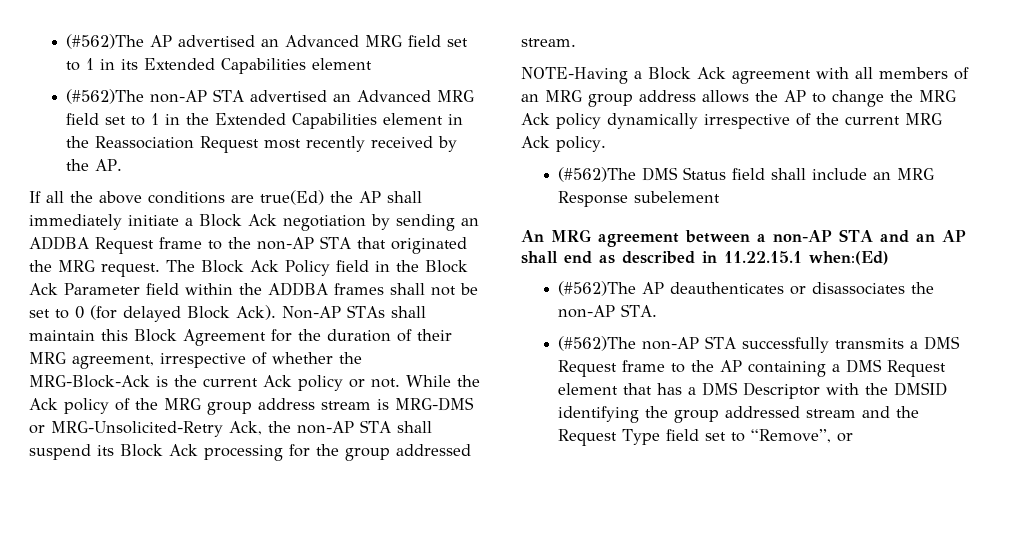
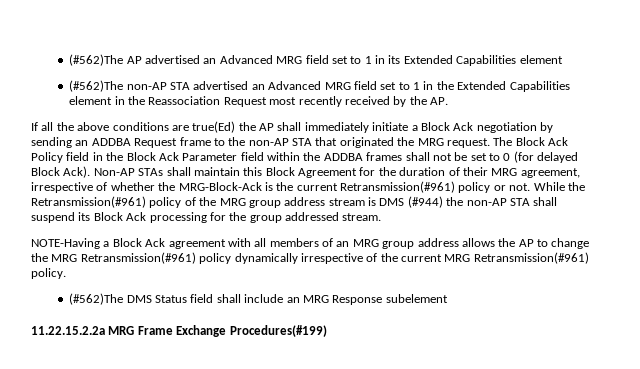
- Non-AP STAs shall maintain this Block Agreement for the duration of their MRG agreement, irrespective of whether the MRG-Block-Ack is the current Ack policy or not.
+ Non-AP STAs shall maintain this Block Agreement for the duration of their MRG agreement, irrespective of whether the MRG-Block-Ack is the current Retransmission(#961) policy or not.
- While the Ack policy of the MRG group address stream is MRG-DMS or MRG-Unsolicited-Retry Ack, the non-AP STA shall suspend its Block Ack processing for the group addressed stream.
+ While the Retransmission(#961) policy of the MRG group address stream is DMS (#944) the non-AP STA shall suspend its Block Ack processing for the group addressed stream.
- NOTE-Having a Block Ack agreement with all members of an MRG group address allows the AP to change the MRG Ack policy dynamically irrespective of the current MRG Ack policy.
+ NOTE-Having a Block Ack agreement with all members of an MRG group address allows the AP to change the MRG Retransmission(#961) policy dynamically irrespective of the current MRG Retransmission(#961) policy.
- An MRG agreement between a non-AP STA and an AP shall end as described in 11.22.15.1 when:(Ed)
- (#562)The AP deauthenticates or disassociates the non-AP STA.
- (#562)The non-AP STA successfully transmits a DMS Request frame to the AP containing a DMS Request element that has a DMS Descriptor with the DMSID identifying the group addressed stream and the Request Type field set to “Remove”, or
+ 11.22.15.2.2a MRG Frame Exchange Procedures(#199)

